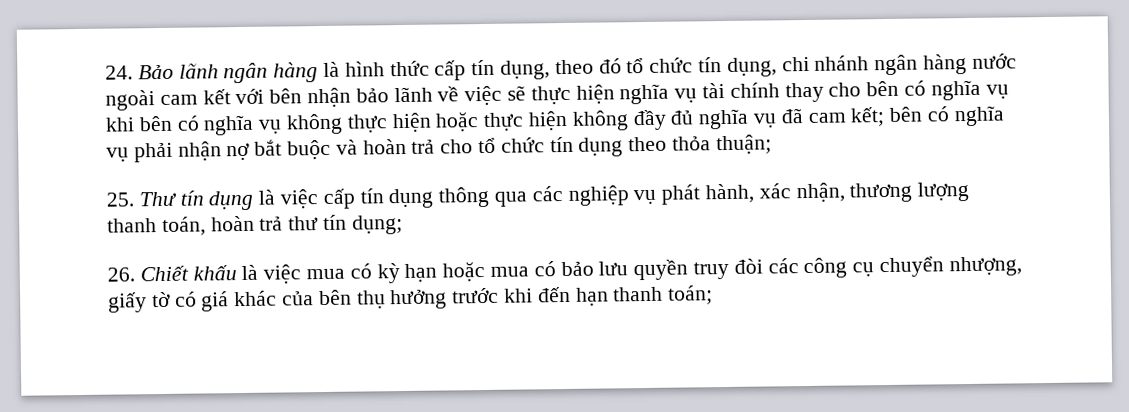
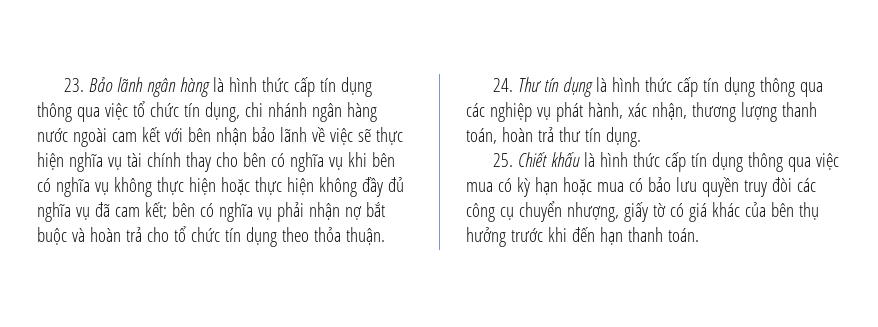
- 24. Bảo lãnh ngân hàng là hình thức cấp tín dụng, theo đó tổ chức tín dụng, chi nhánh ngân hàng nước ngoài cam kết với bên nhận bảo lãnh về việc sẽ thực hiện nghĩa vụ tài chính thay cho bên có nghĩa vụ khi bên có nghĩa vụ không thực hiện hoặc thực hiện không đầy đủ nghĩa vụ đã cam kết;
+ 23. Bảo lãnh ngân hàng là hình thức cấp tín dụng thông qua việc tổ chức tín dụng, chi nhánh ngân hàng nước ngoài cam kết với bên nhận bảo lãnh về việc sẽ thực hiện nghĩa vụ tài chính thay cho bên có nghĩa vụ khi bên có nghĩa vụ không thực hiện hoặc thực hiện không đầy đủ nghĩa vụ đã cam kết;
- bên có nghĩa vụ phải nhận nợ bắt buộc và hoàn trả cho tổ chức tín dụng theo thỏa thuận;
- 25. Thư tín dụng là việc cấp tín dụng thông qua các nghiệp vụ phát hành, xác nhận, thương lượng thanh toán, hoàn trả thư tín dụng;
- 26. Chiết khấu là việc mua có kỳ hạn hoặc mua có bảo lưu quyền truy đòi các công cụ chuyển nhượng, giấy tờ có giá khác của bên thụ hưởng trước khi đến hạn thanh toán;
+ bên có nghĩa vụ phải nhận nợ bắt buộc và hoàn trả cho tổ chức tín dụng theo thỏa thuận.
+ 24. Thư tín dụng là hình thức cấp tín dụng thông qua các nghiệp vụ phát hành, xác nhận, thương lượng thanh toán, hoàn trả thư tín dụng.
+ 25. Chiết khấu là hình thức cấp tín dụng thông qua việc mua có kỳ hạn hoặc mua có bảo lưu quyền truy đòi các công cụ chuyển nhượng, giấy tờ có giá khác của bên thụ hưởng trước khi đến hạn thanh toán.

